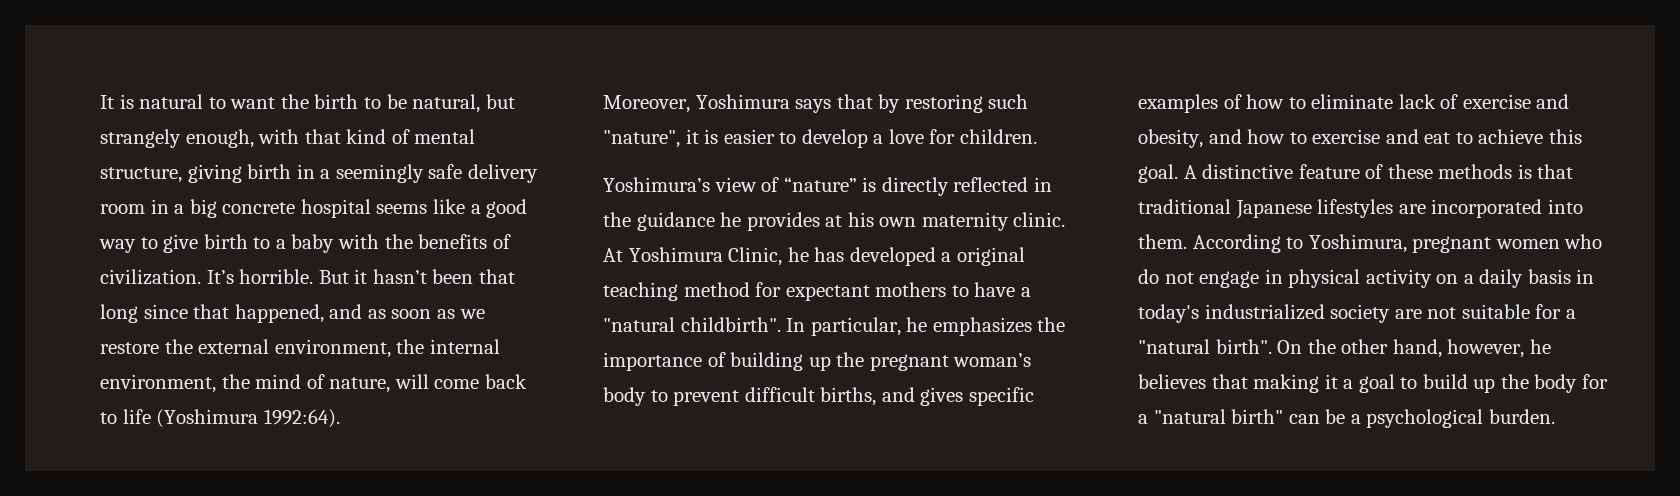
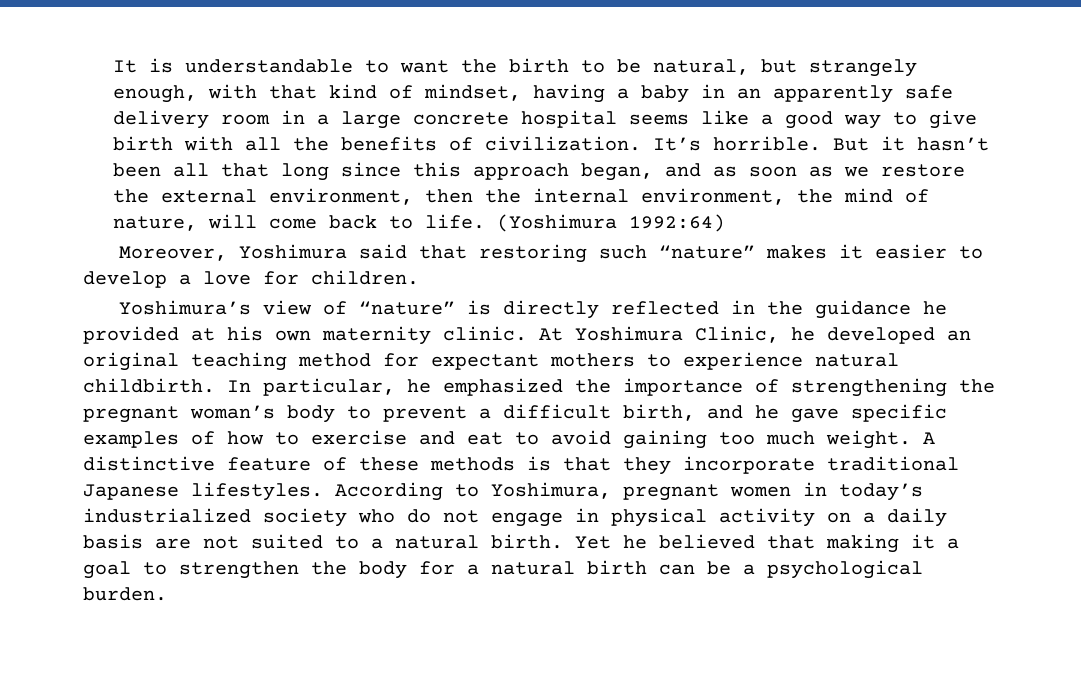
- It is natural to want the birth to be natural, but strangely enough, with that kind of mental structure, giving birth in a seemingly safe delivery room in a big concrete hospital seems like a good way to give birth to a baby with the benefits of civilization.
+ It is understandable to want the birth to be natural, but strangely enough, with that kind of mindset, having a baby in an apparently safe delivery room in a large concrete hospital seems like a good way to give birth with all the benefits of civilization.
- But it hasn’t been that long since that happened, and as soon as we restore the external environment, the internal environment, the mind of nature, will come back to life (Yoshimura 1992:64).
+ But it hasn’t been all that long since this approach began, and as soon as we restore the external environment, then the internal environment, the mind of nature, will come back to life. (Yoshimura 1992:64)
- Moreover, Yoshimura says that by restoring such "nature", it is easier to develop a love for children.
+ Moreover, Yoshimura said that restoring such “nature” makes it easier to develop a love for children.
- Yoshimura’s view of “nature” is directly reflected in the guidance he provides at his own maternity clinic.
+ Yoshimura’s view of “nature” is directly reflected in the guidance he provided at his own maternity clinic.
- At Yoshimura Clinic, he has developed a original teaching method for expectant mothers to have a "natural childbirth".
+ At Yoshimura Clinic, he developed an original teaching method for expectant mothers to experience natural childbirth.
- In particular, he emphasizes the importance of building up the pregnant woman’s body to prevent difficult births, and gives specific examples of how to eliminate lack of exercise and obesity, and how to exercise and eat to achieve this goal.
+ In particular, he emphasized the importance of strengthening the pregnant woman’s body to prevent a difficult birth, and he gave specific examples of how to exercise and eat to avoid gaining too much weight.
- A distinctive feature of these methods is that traditional Japanese lifestyles are incorporated into them.
+ A distinctive feature of these methods is that they incorporate traditional Japanese lifestyles.
- According to Yoshimura, pregnant women who do not engage in physical activity on a daily basis in today's industrialized society are not suitable for a "natural birth". On the other hand, however, he believes that making it a goal to build up the body for a "natural birth" can be a psychological burden.
+ According to Yoshimura, pregnant women in today’s industrialized society who do not engage in physical activity on a daily basis are not suited to a natural birth. Yet he believed that making it a goal to strengthen the body for a natural birth can be a psychological burden.

